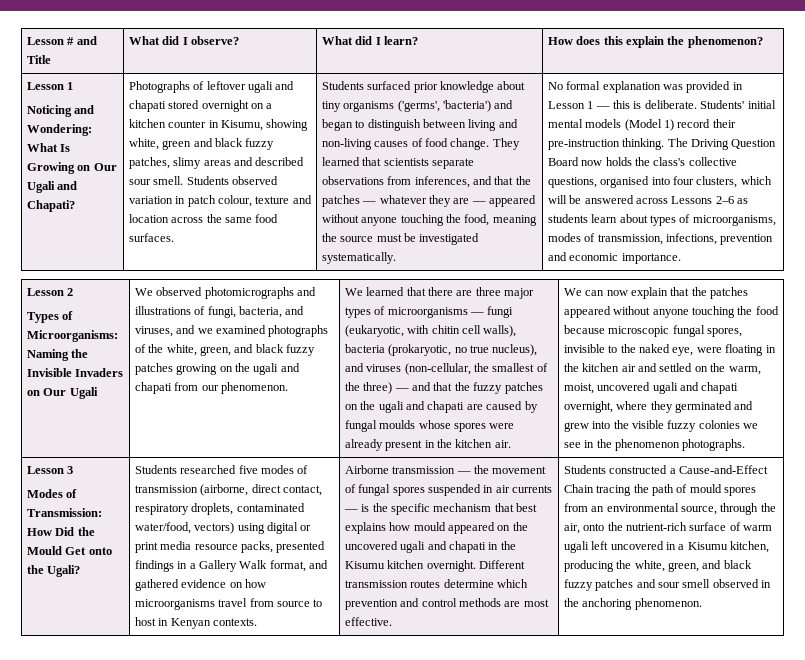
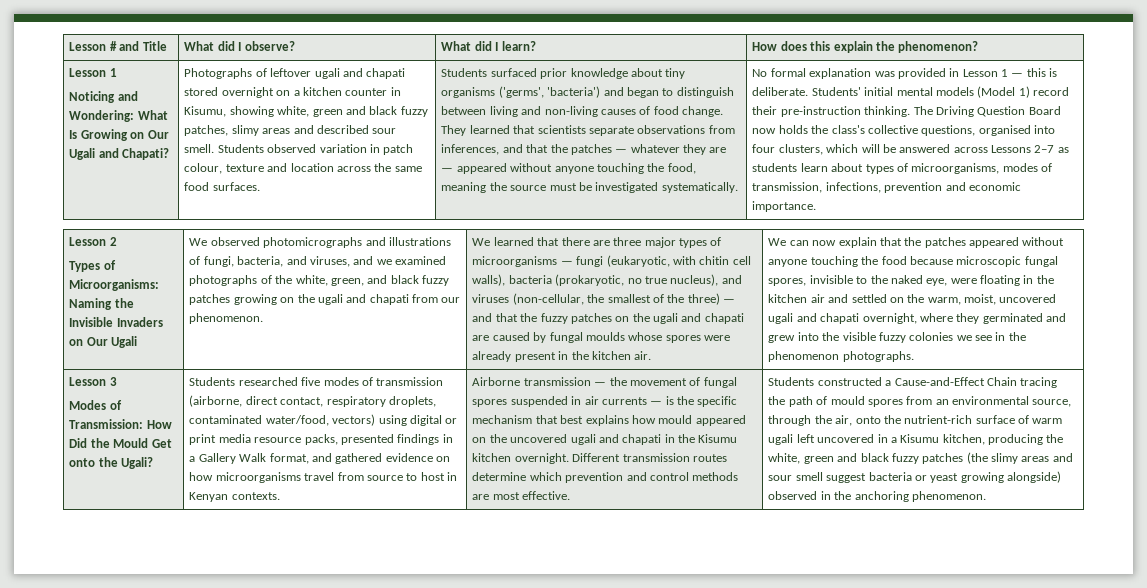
- The Driving Question Board now holds the class's collective questions, organised into four clusters, which will be answered across Lessons 2–6 as students learn about types of microorganisms, modes of transmission, infections, prevention and economic importance.
+ The Driving Question Board now holds the class's collective questions, organised into four clusters, which will be answered across Lessons 2–7 as students learn about types of microorganisms, modes of transmission, infections, prevention and economic importance.
- Students constructed a Cause-and-Effect Chain tracing the path of mould spores from an environmental source, through the air, onto the nutrient-rich surface of warm ugali left uncovered in a Kisumu kitchen, producing the white, green, and black fuzzy patches and sour smell observed in the anchoring phenomenon.
+ Students constructed a Cause-and-Effect Chain tracing the path of mould spores from an environmental source, through the air, onto the nutrient-rich surface of warm ugali left uncovered in a Kisumu kitchen, producing the white, green and black fuzzy patches (the slimy areas and sour smell suggest bacteria or yeast growing alongside) observed in the anchoring phenomenon.

